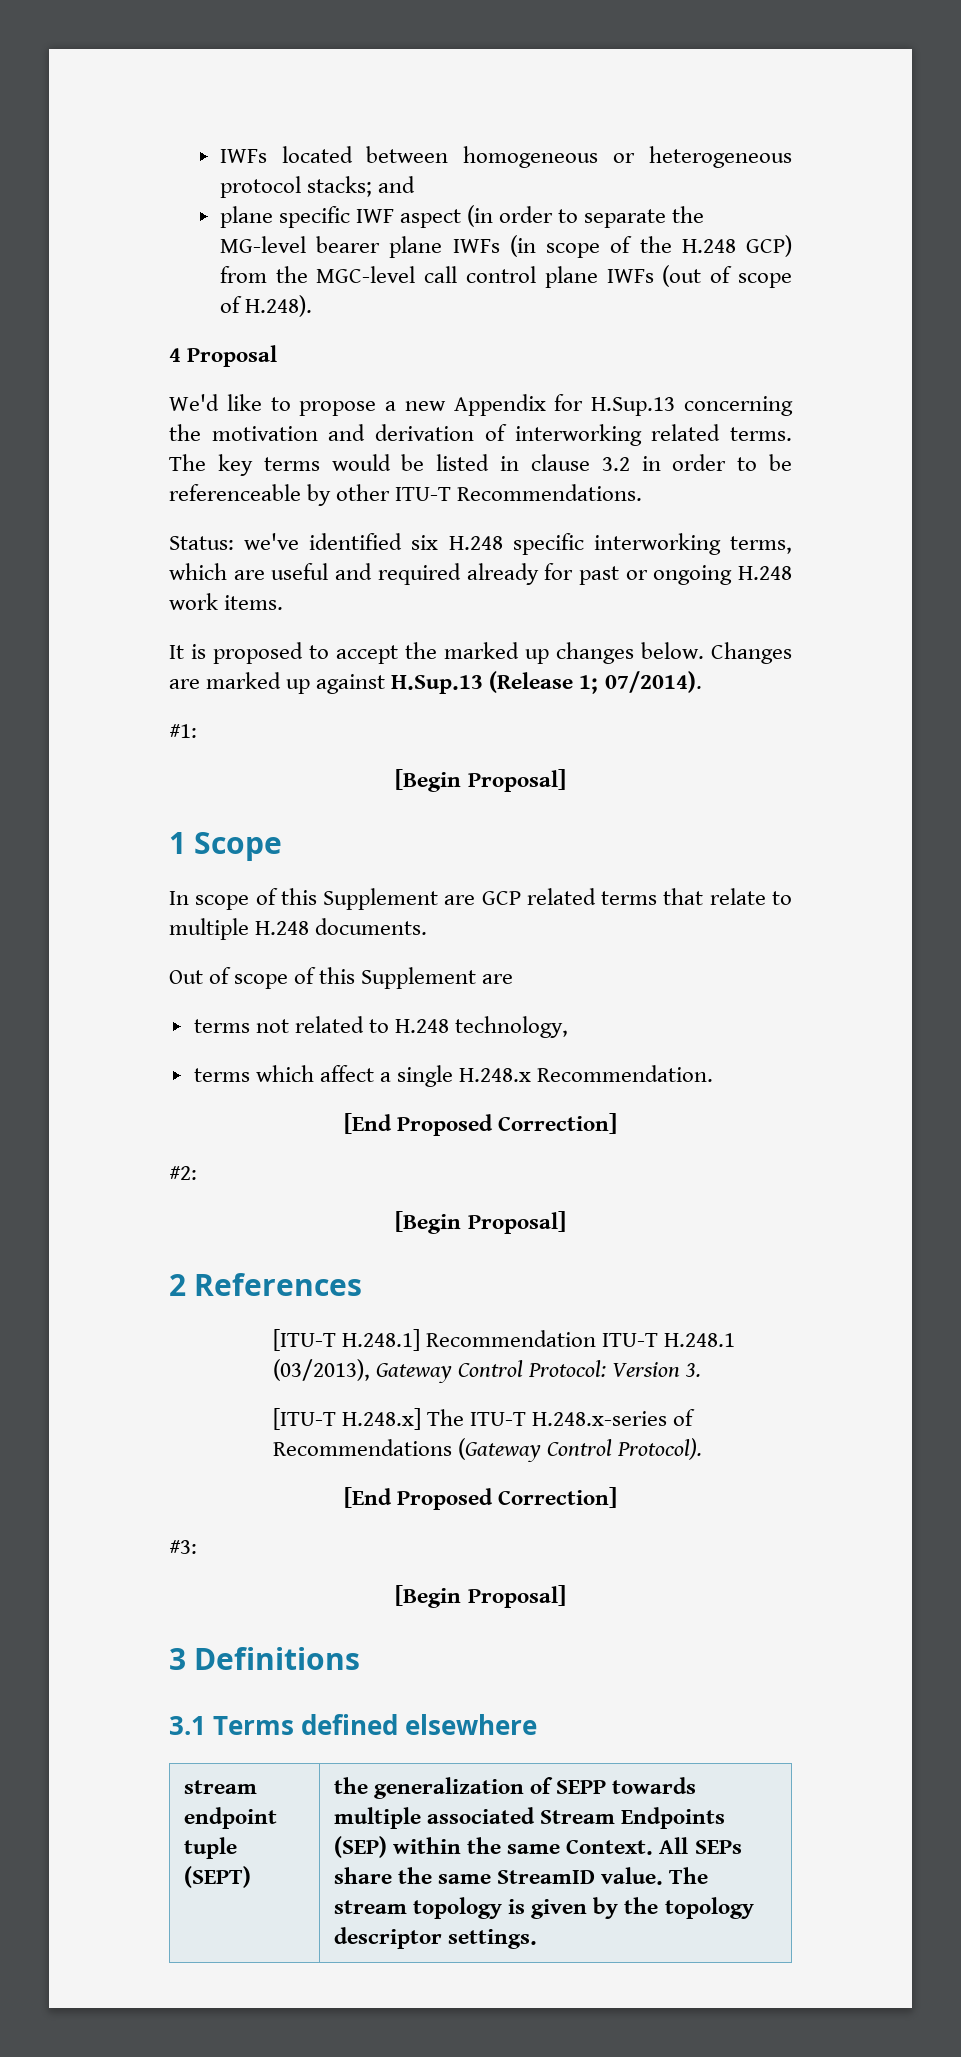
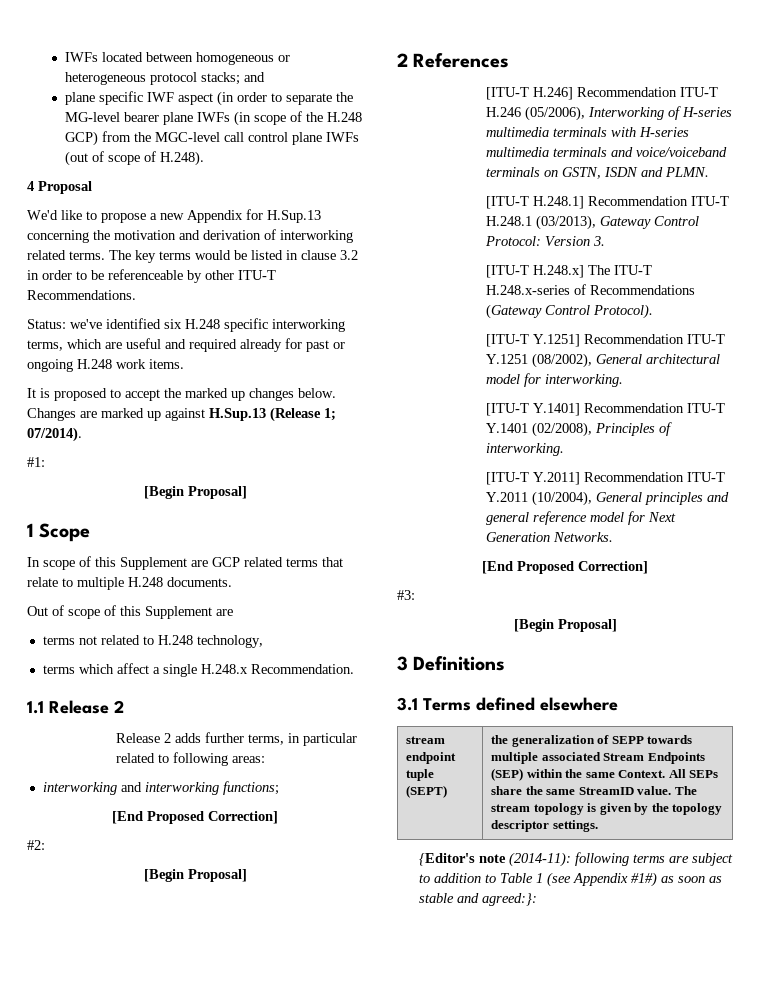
+ 1.1 Release 2
+ Release 2 adds further terms, in particular related to following areas:
+ interworking and interworking functions;
+ [ITU-T H.246] Recommendation ITU-T H.246 (05/2006), Interworking of H-series multimedia terminals with H-series multimedia terminals and voice/voiceband terminals on GSTN, ISDN and PLMN.
+ [ITU-T Y.1251] Recommendation ITU-T Y.1251 (08/2002), General architectural model for interworking.
+ [ITU-T Y.1401] Recommendation ITU-T Y.1401 (02/2008), Principles of interworking.
+ [ITU-T Y.2011] Recommendation ITU-T Y.2011 (10/2004), General principles and general reference model for Next Generation Networks.
+ {Editor's note (2014-11): following terms are subject to addition to Table 1 (see Appendix #1#) as soon as stable and agreed:}:

